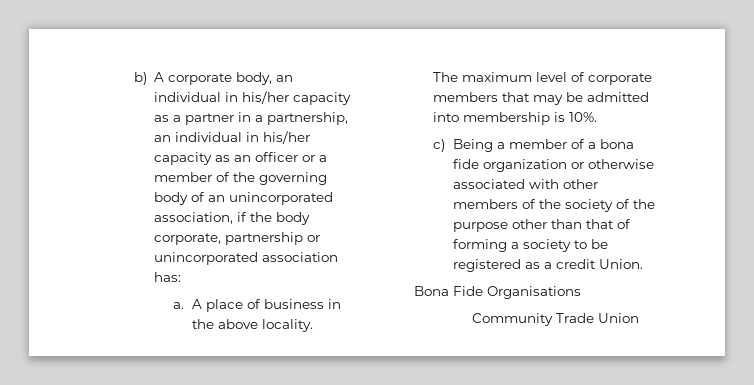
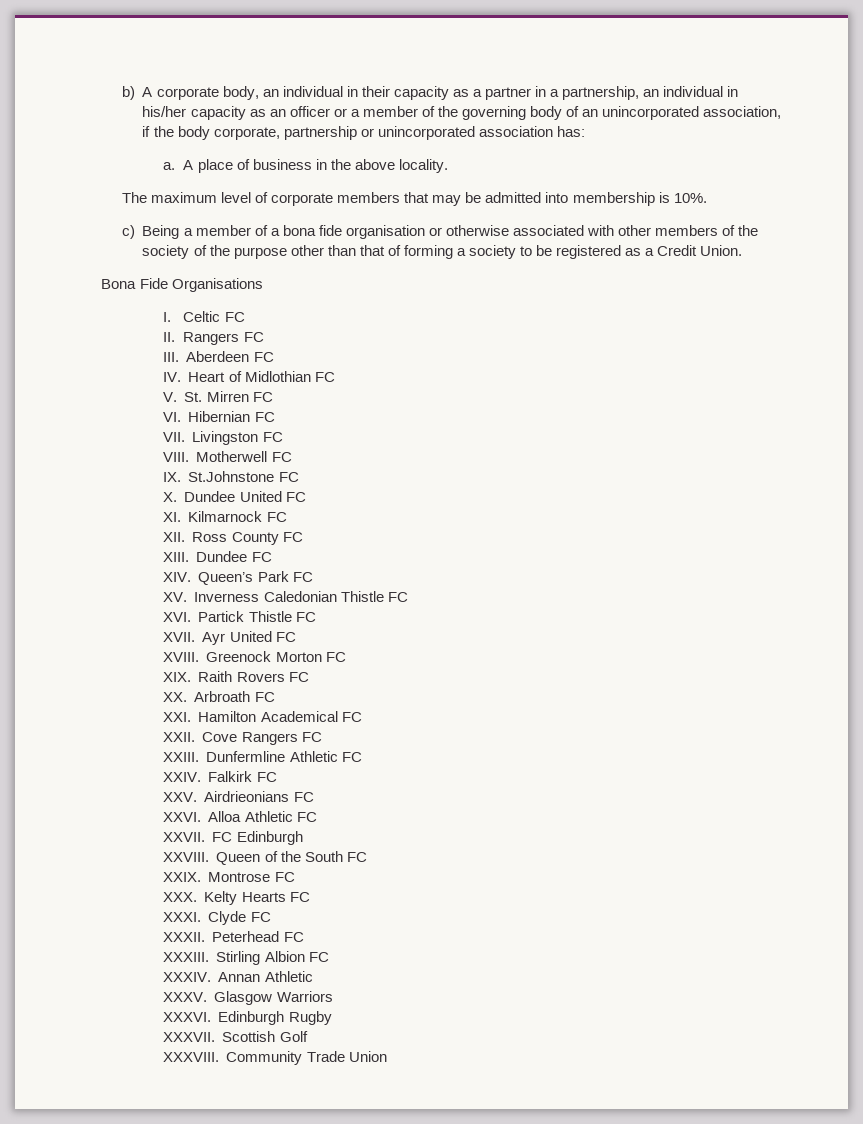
- b) A corporate body, an individual in his/her capacity as a partner in a partnership, an individual in his/her capacity as an officer or a member of the governing body of an unincorporated association, if the body corporate, partnership or unincorporated association has:
+ b) A corporate body, an individual in their capacity as a partner in a partnership, an individual in his/her capacity as an officer or a member of the governing body of an unincorporated association, if the body corporate, partnership or unincorporated association has:
- c) Being a member of a bona fide organization or otherwise associated with other members of the society of the purpose other than that of forming a society to be registered as a credit Union.
+ c) Being a member of a bona fide organisation or otherwise associated with other members of the society of the purpose other than that of forming a society to be registered as a Credit Union.
+ I. Celtic FC
+ II. Rangers FC
+ III. Aberdeen FC
+ IV. Heart of Midlothian FC
+ V. St. Mirren FC
+ VI. Hibernian FC
+ VII. Livingston FC
+ VIII. Motherwell FC
+ IX. St.Johnstone FC
+ X. Dundee United FC
+ XI. Kilmarnock FC
+ XII. Ross County FC
+ XIII. Dundee FC
+ XIV. Queen’s Park FC
+ XV. Inverness Caledonian Thistle FC
+ XVI. Partick Thistle FC
+ XVII. Ayr United FC
+ XVIII. Greenock Morton FC
+ XIX. Raith Rovers FC
+ XX. Arbroath FC
+ XXI. Hamilton Academical FC
+ XXII. Cove Rangers FC
+ XXIII. Dunfermline Athletic FC
+ XXIV. Falkirk FC
+ XXV. Airdrieonians FC
+ XXVI. Alloa Athletic FC
+ XXVII. FC Edinburgh
+ XXVIII. Queen of the South FC
+ XXIX. Montrose FC
+ XXX. Kelty Hearts FC
+ XXXI. Clyde FC
+ XXXII. Peterhead FC
+ XXXIII. Stirling Albion FC
+ XXXIV. Annan Athletic
+ XXXV. Glasgow Warriors
+ XXXVI. Edinburgh Rugby
+ XXXVII. Scottish Golf
+ XXXVIII.

